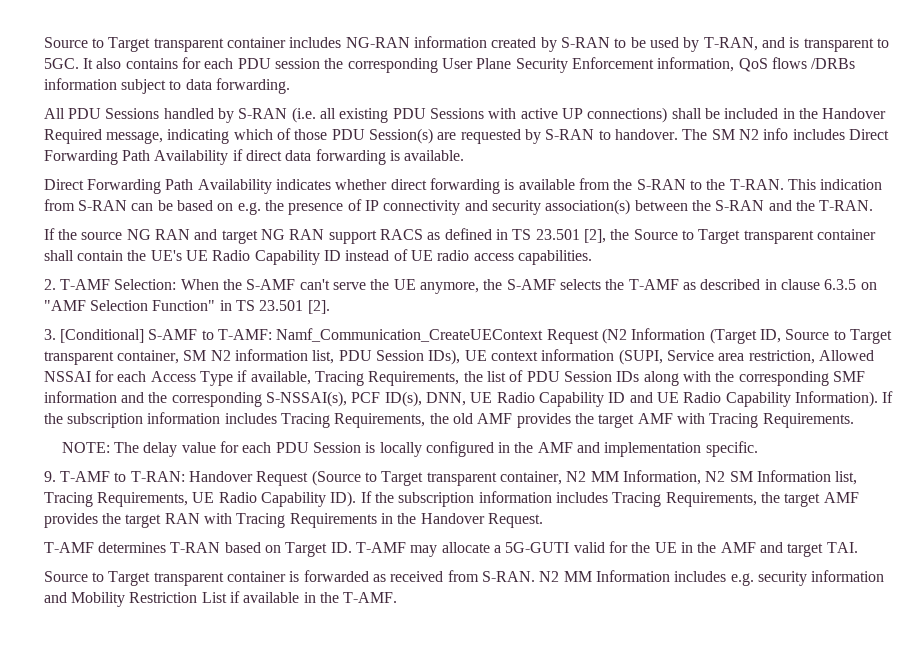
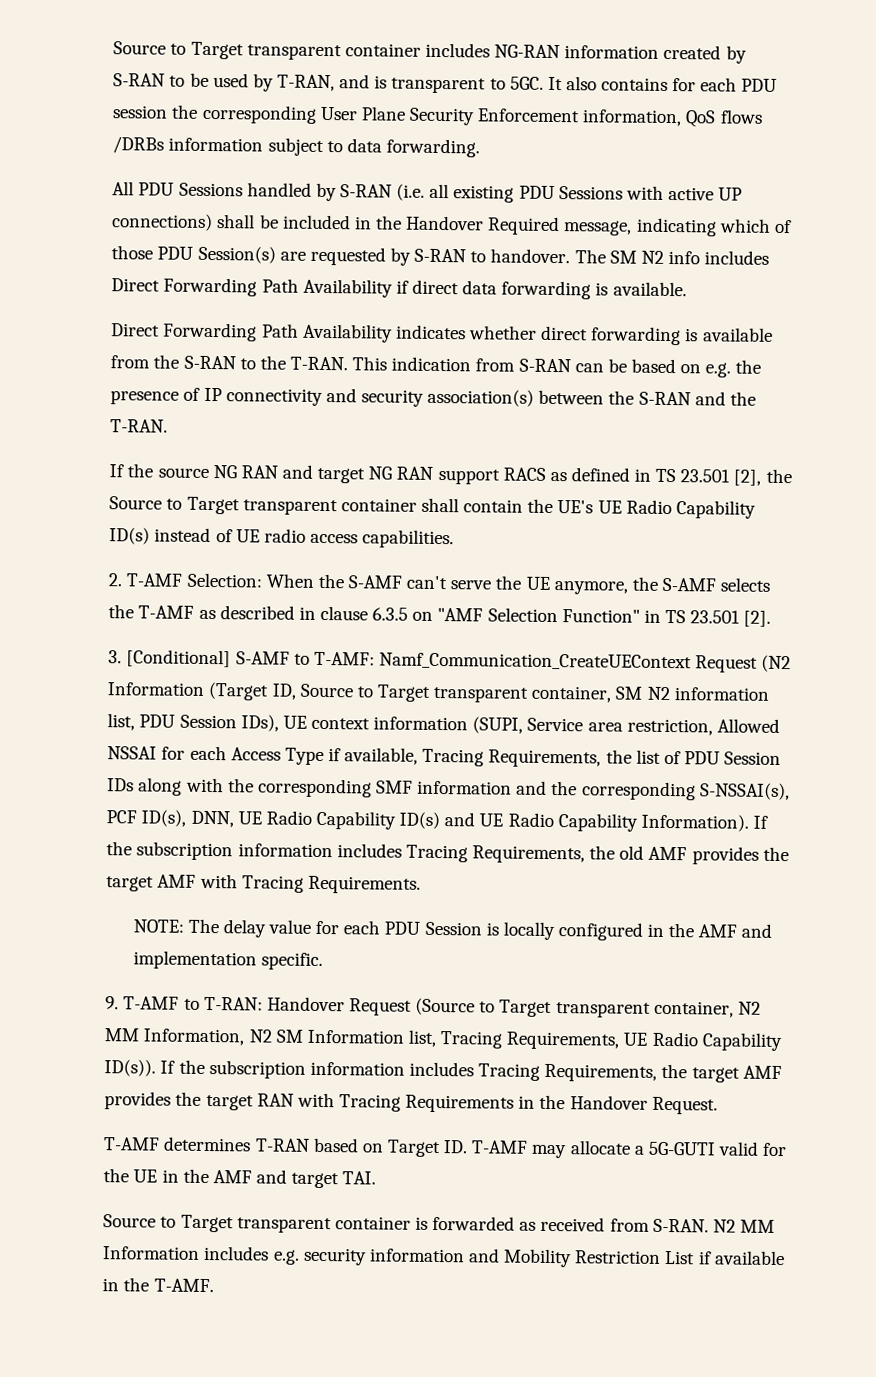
- If the source NG RAN and target NG RAN support RACS as defined in TS 23.501 [2], the Source to Target transparent container shall contain the UE's UE Radio Capability ID instead of UE radio access capabilities.
+ If the source NG RAN and target NG RAN support RACS as defined in TS 23.501 [2], the Source to Target transparent container shall contain the UE's UE Radio Capability ID(s) instead of UE radio access capabilities.
- Namf_Communication_CreateUEContext Request (N2 Information (Target ID, Source to Target transparent container, SM N2 information list, PDU Session IDs), UE context information (SUPI, Service area restriction, Allowed NSSAI for each Access Type if available, Tracing Requirements, the list of PDU Session IDs along with the corresponding SMF information and the corresponding S-NSSAI(s), PCF ID(s), DNN, UE Radio Capability ID and UE Radio Capability Information).
+ Namf_Communication_CreateUEContext Request (N2 Information (Target ID, Source to Target transparent container, SM N2 information list, PDU Session IDs), UE context information (SUPI, Service area restriction, Allowed NSSAI for each Access Type if available, Tracing Requirements, the list of PDU Session IDs along with the corresponding SMF information and the corresponding S-NSSAI(s), PCF ID(s), DNN, UE Radio Capability ID(s) and UE Radio Capability Information).
- 9. T-AMF to T-RAN: Handover Request (Source to Target transparent container, N2 MM Information, N2 SM Information list, Tracing Requirements, UE Radio Capability ID). If the subscription information includes Tracing Requirements, the target AMF provides the target RAN with Tracing Requirements in the Handover Request.
+ 9. T-AMF to T-RAN: Handover Request (Source to Target transparent container, N2 MM Information, N2 SM Information list, Tracing Requirements, UE Radio Capability ID(s)). If the subscription information includes Tracing Requirements, the target AMF provides the target RAN with Tracing Requirements in the Handover Request.

